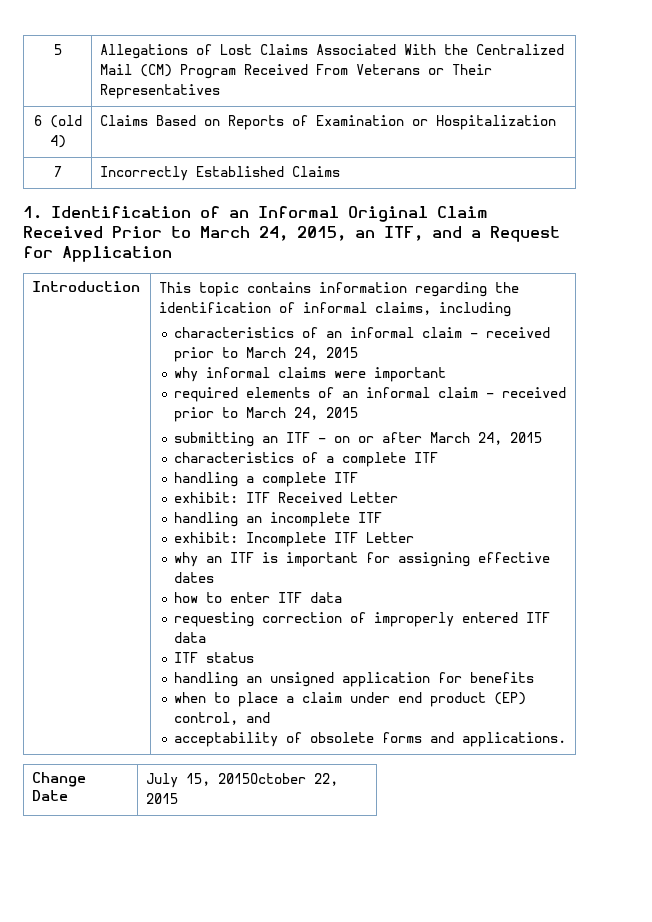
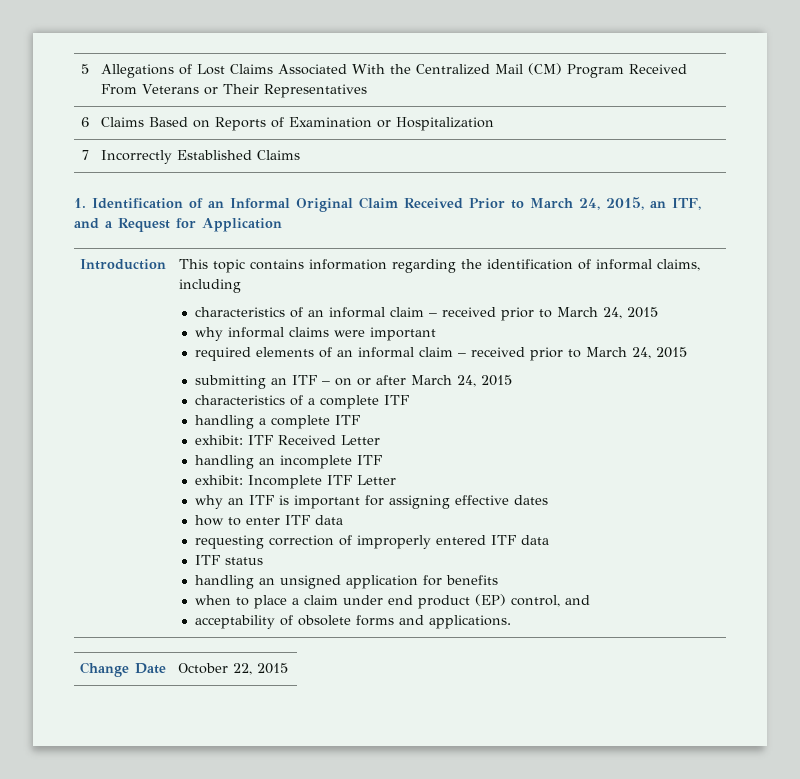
- 6 (old 4) | Claims Based on Reports of Examination or Hospitalization
+ 6 | Claims Based on Reports of Examination or Hospitalization
- Change Date | July 15, 2015October 22, 2015
+ Change Date | October 22, 2015

